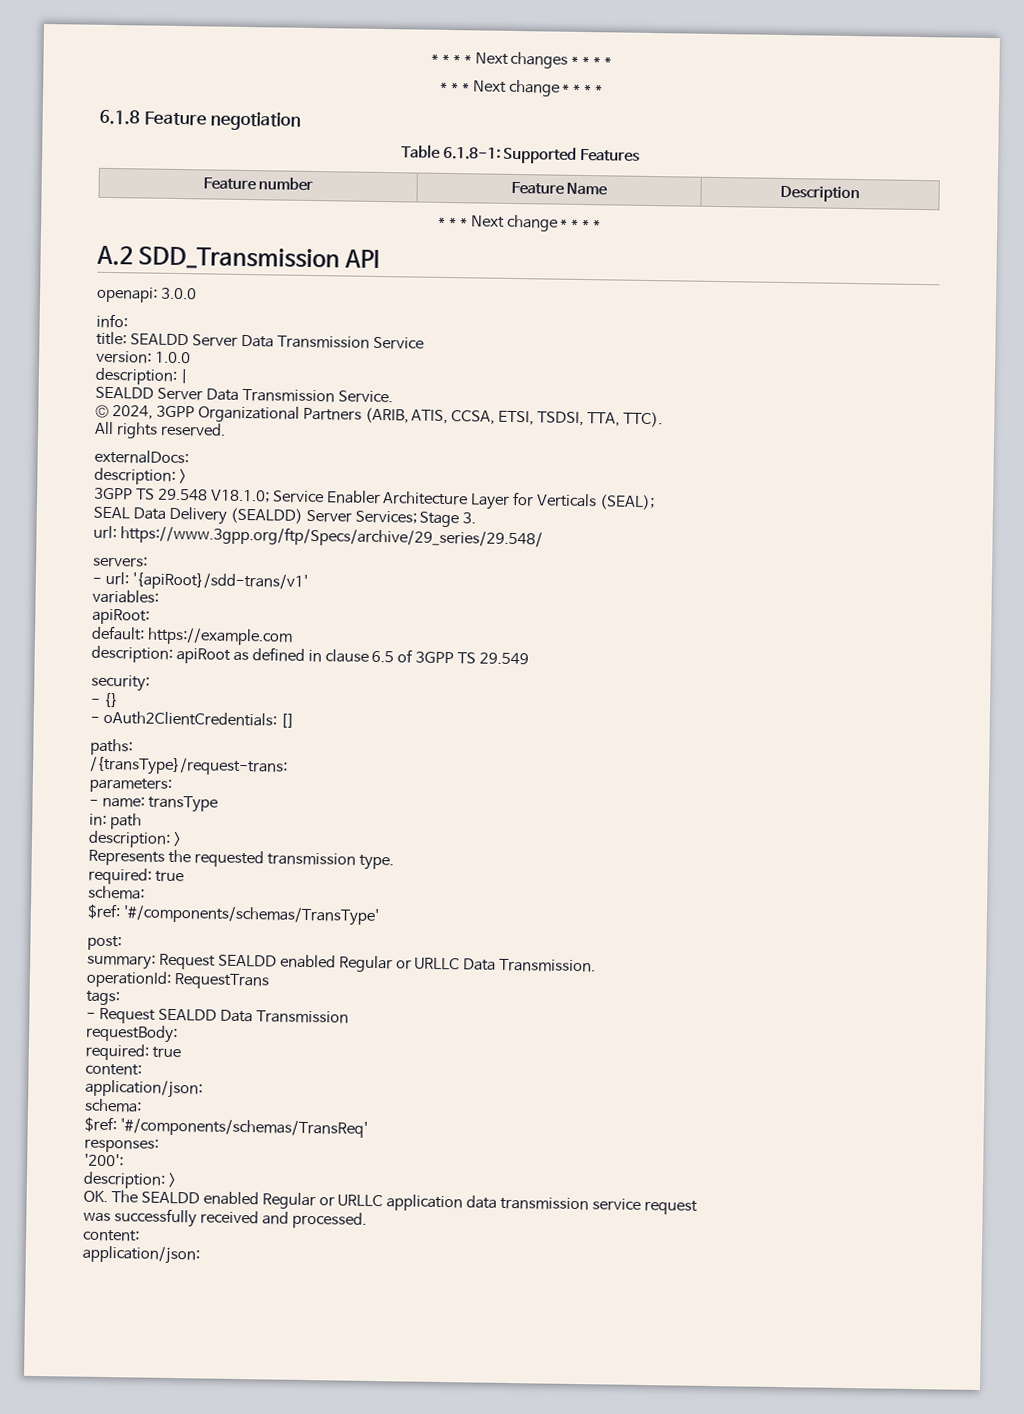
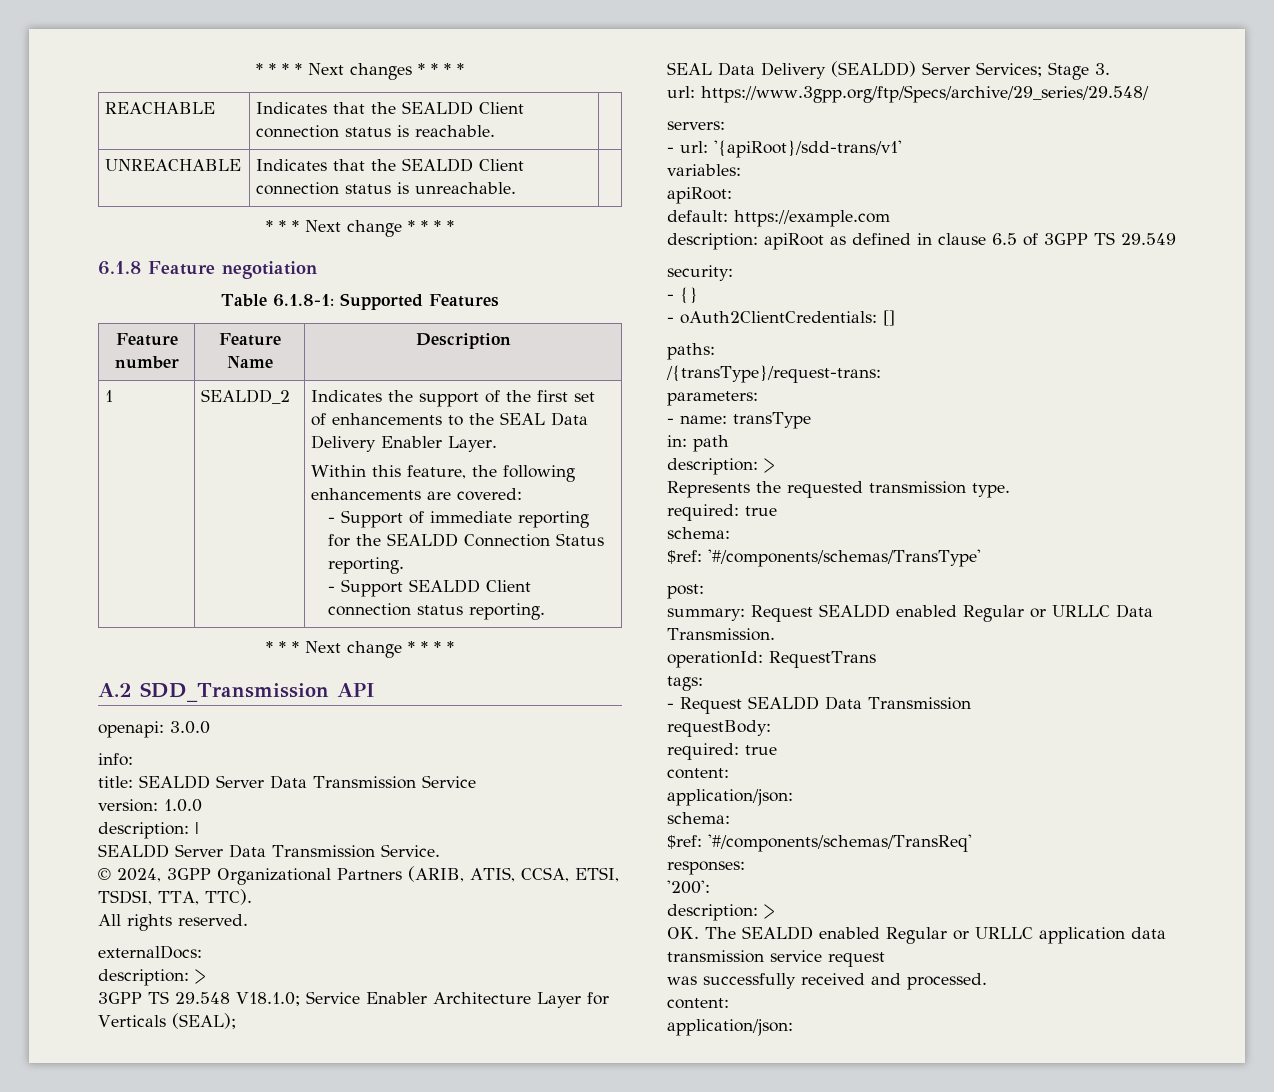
+ REACHABLE | Indicates that the SEALDD Client connection status is reachable. |
+ UNREACHABLE | Indicates that the SEALDD Client connection status is unreachable. |
+ 1 | SEALDD_2 | Indicates the support of the first set of enhancements to the SEAL Data Delivery Enabler Layer.
+ Within this feature, the following enhancements are covered:
+ - Support of immediate reporting for the SEALDD Connection Status reporting.
+ - Support SEALDD Client connection status reporting.

